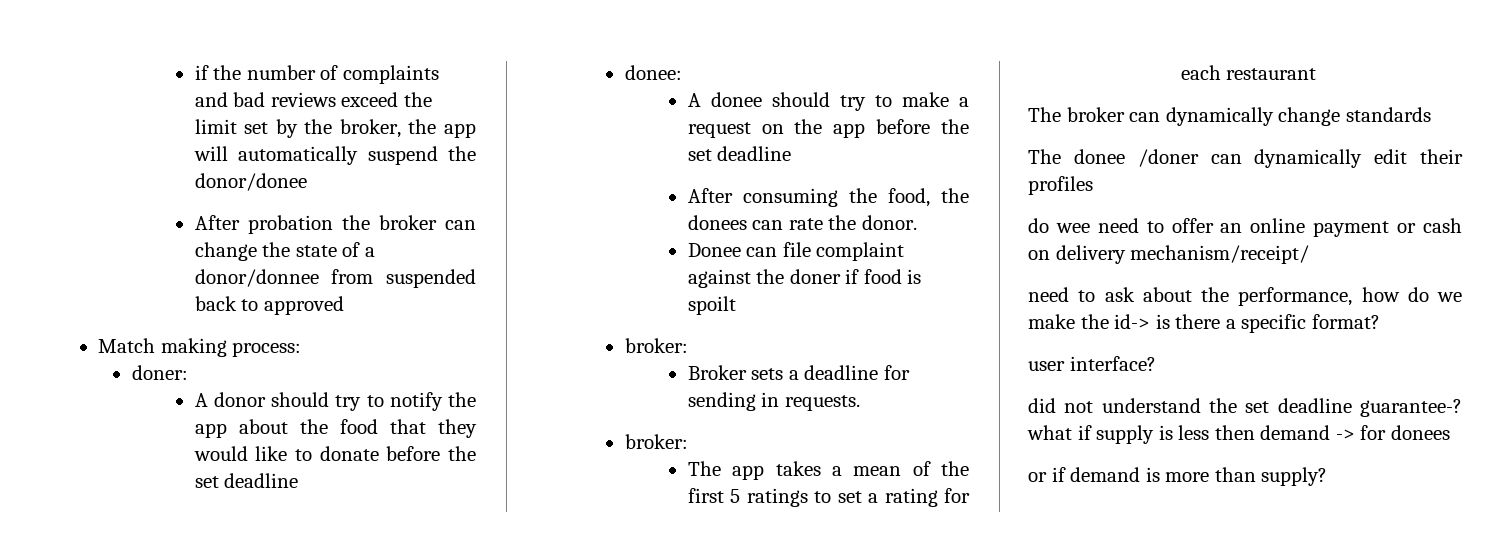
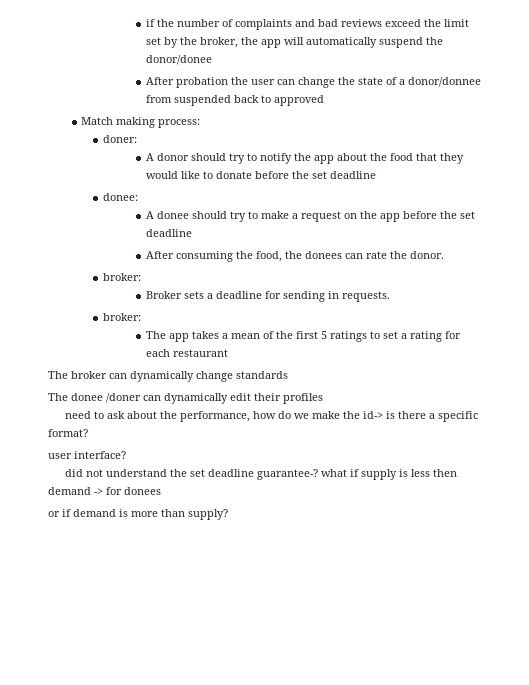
- After probation the broker can change the state of a donor/donnee from suspended back to approved
+ After probation the user can change the state of a donor/donnee from suspended back to approved
- Donee can file complaint against the doner if food is spoilt
- do wee need to offer an online payment or cash on delivery mechanism/receipt/

